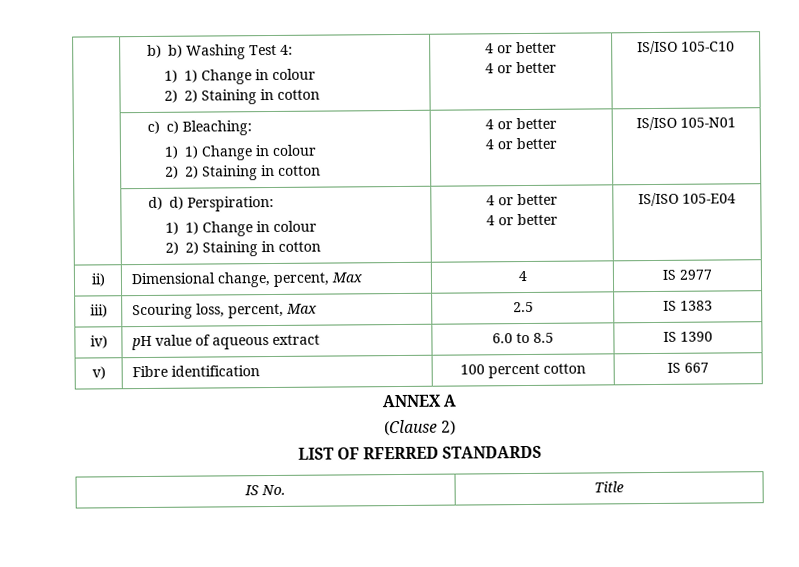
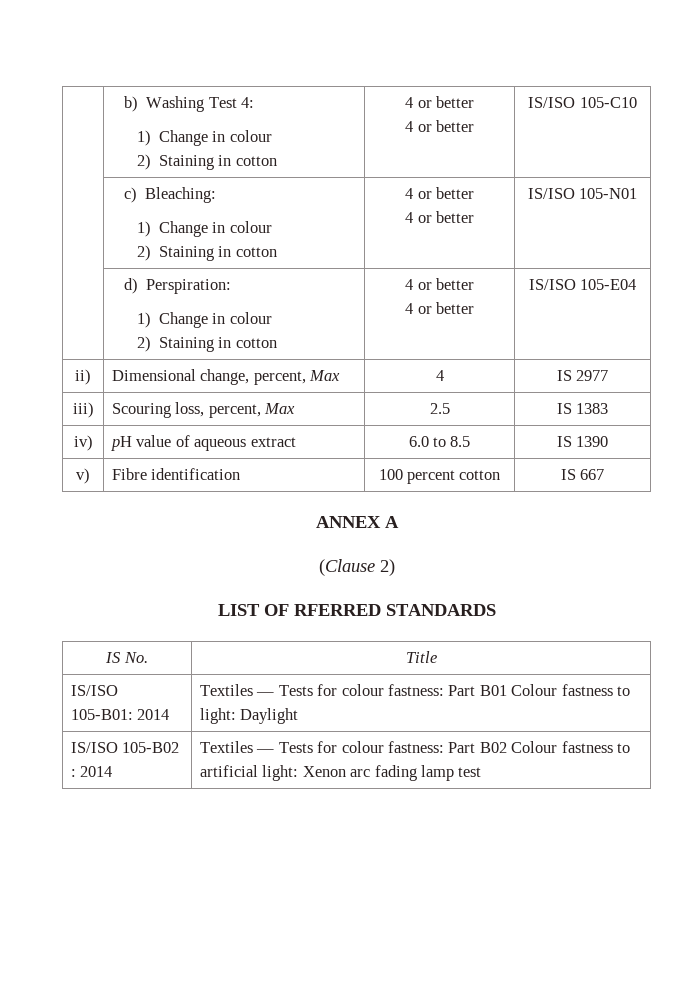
- | b) b) Washing Test 4:
- 1) 1) Change in colour
- 2) 2) Staining in cotton | 4 or better
+ | b) Washing Test 4:
+ 1) Change in colour
+ 2) Staining in cotton | 4 or better
- | c) c) Bleaching:
- 1) 1) Change in colour
- 2) 2) Staining in cotton | 4 or better
+ | c) Bleaching:
+ 1) Change in colour
+ 2) Staining in cotton | 4 or better
- | d) d) Perspiration:
- 1) 1) Change in colour
- 2) 2) Staining in cotton | 4 or better
+ | d) Perspiration:
+ 1) Change in colour
+ 2) Staining in cotton | 4 or better
+ IS/ISO 105-B01: 2014 | Textiles — Tests for colour fastness: Part B01 Colour fastness to light: Daylight
+ IS/ISO 105-B02 : 2014 | Textiles — Tests for colour fastness: Part B02 Colour fastness to artificial light: Xenon arc fading lamp test

